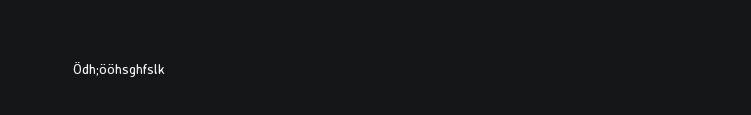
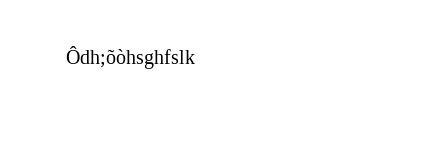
- Ödh;ööhsghfslk
+ Ôdh;õòhsghfslk

